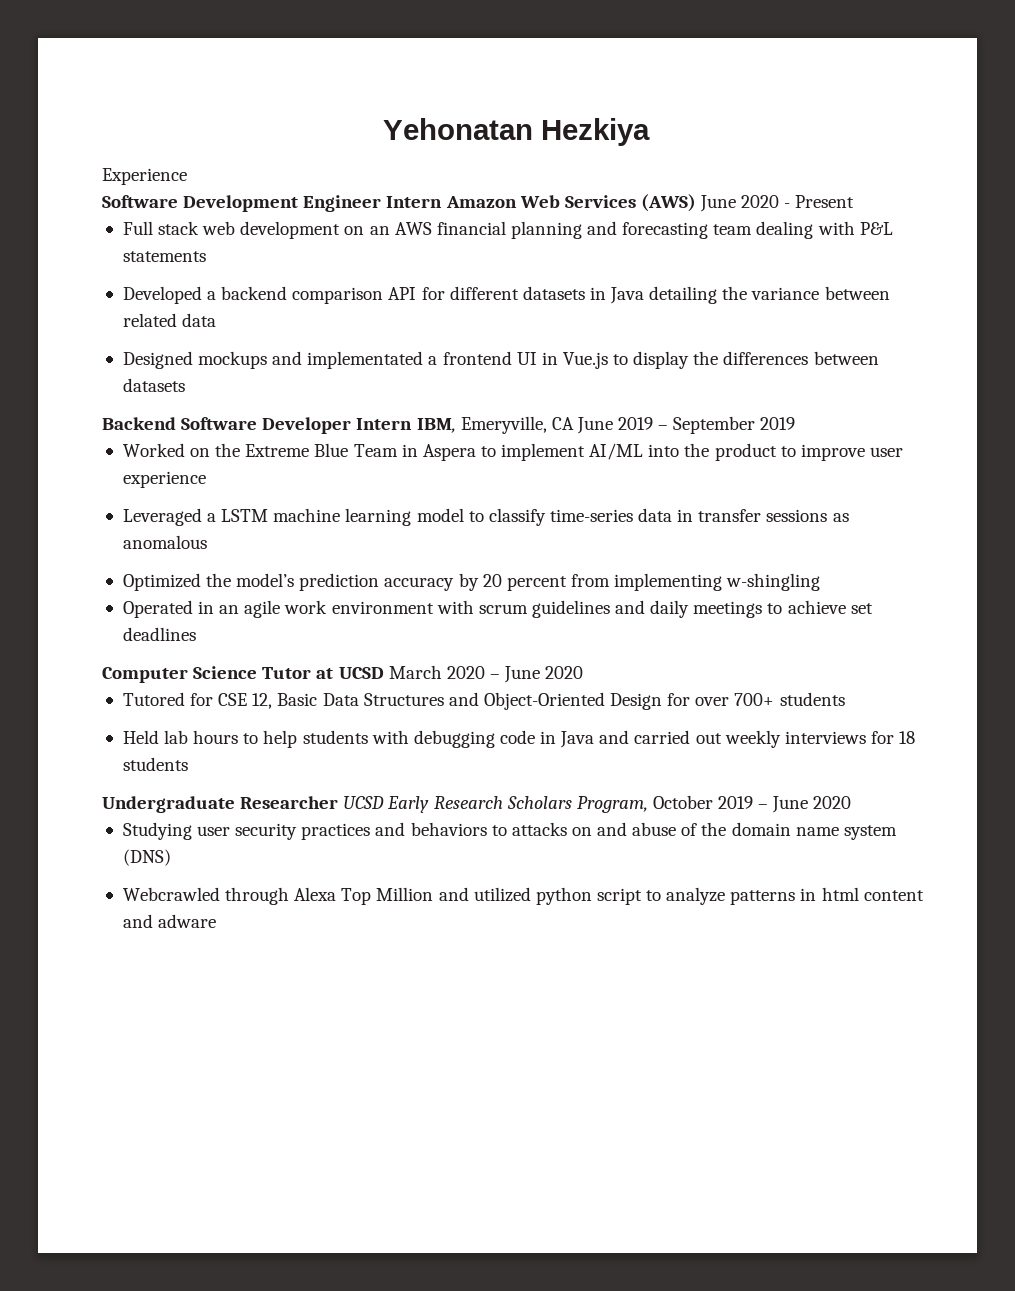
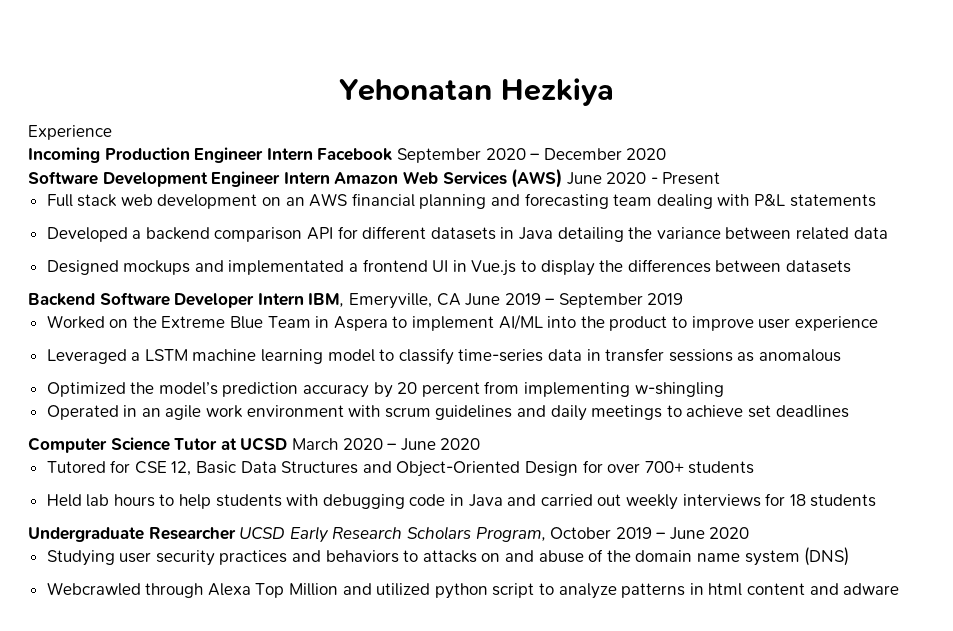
+ Incoming Production Engineer Intern Facebook September 2020 – December 2020

